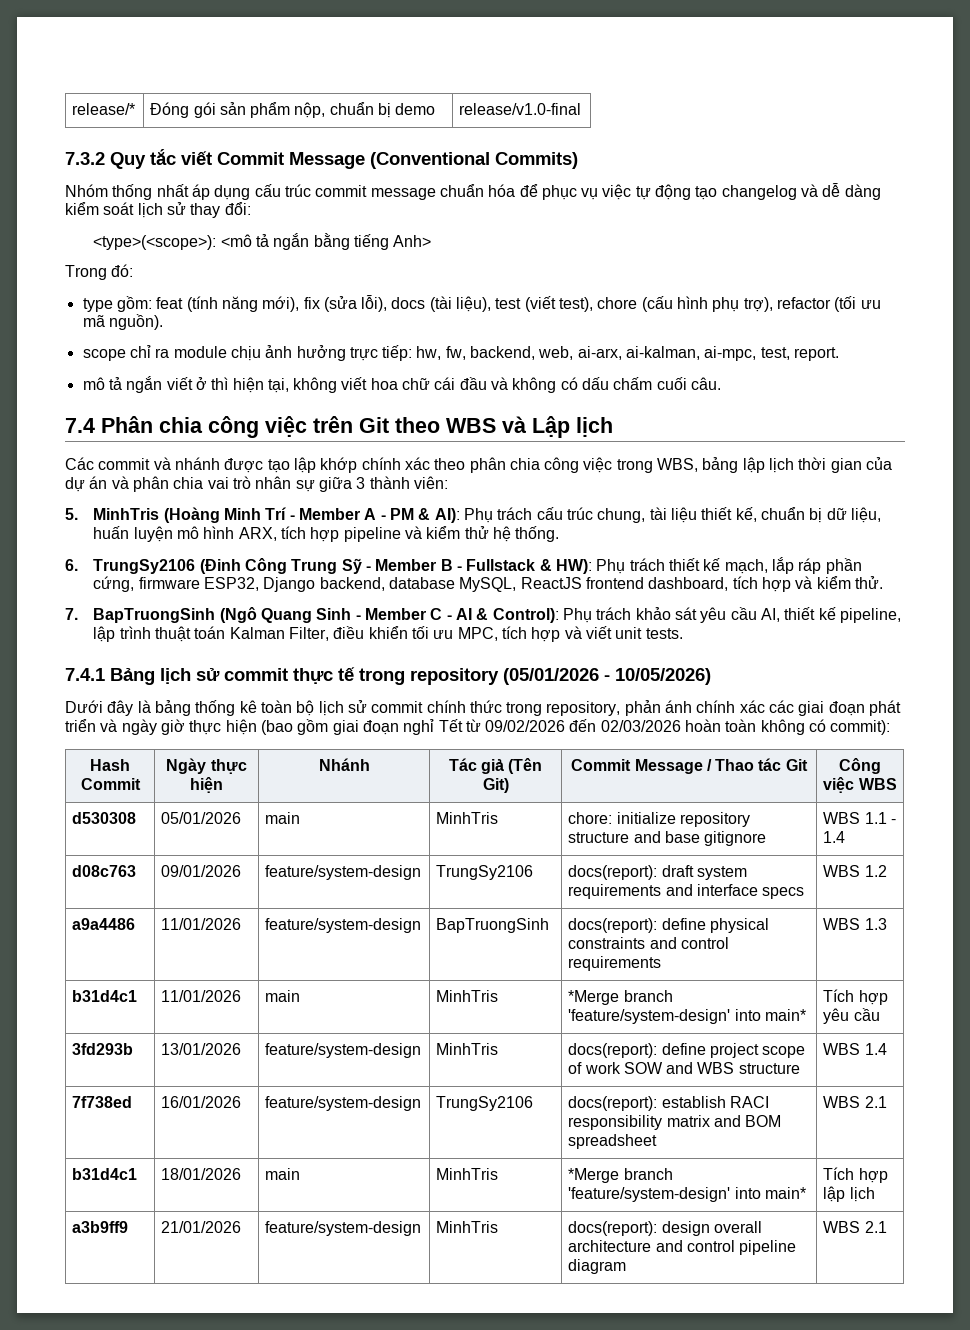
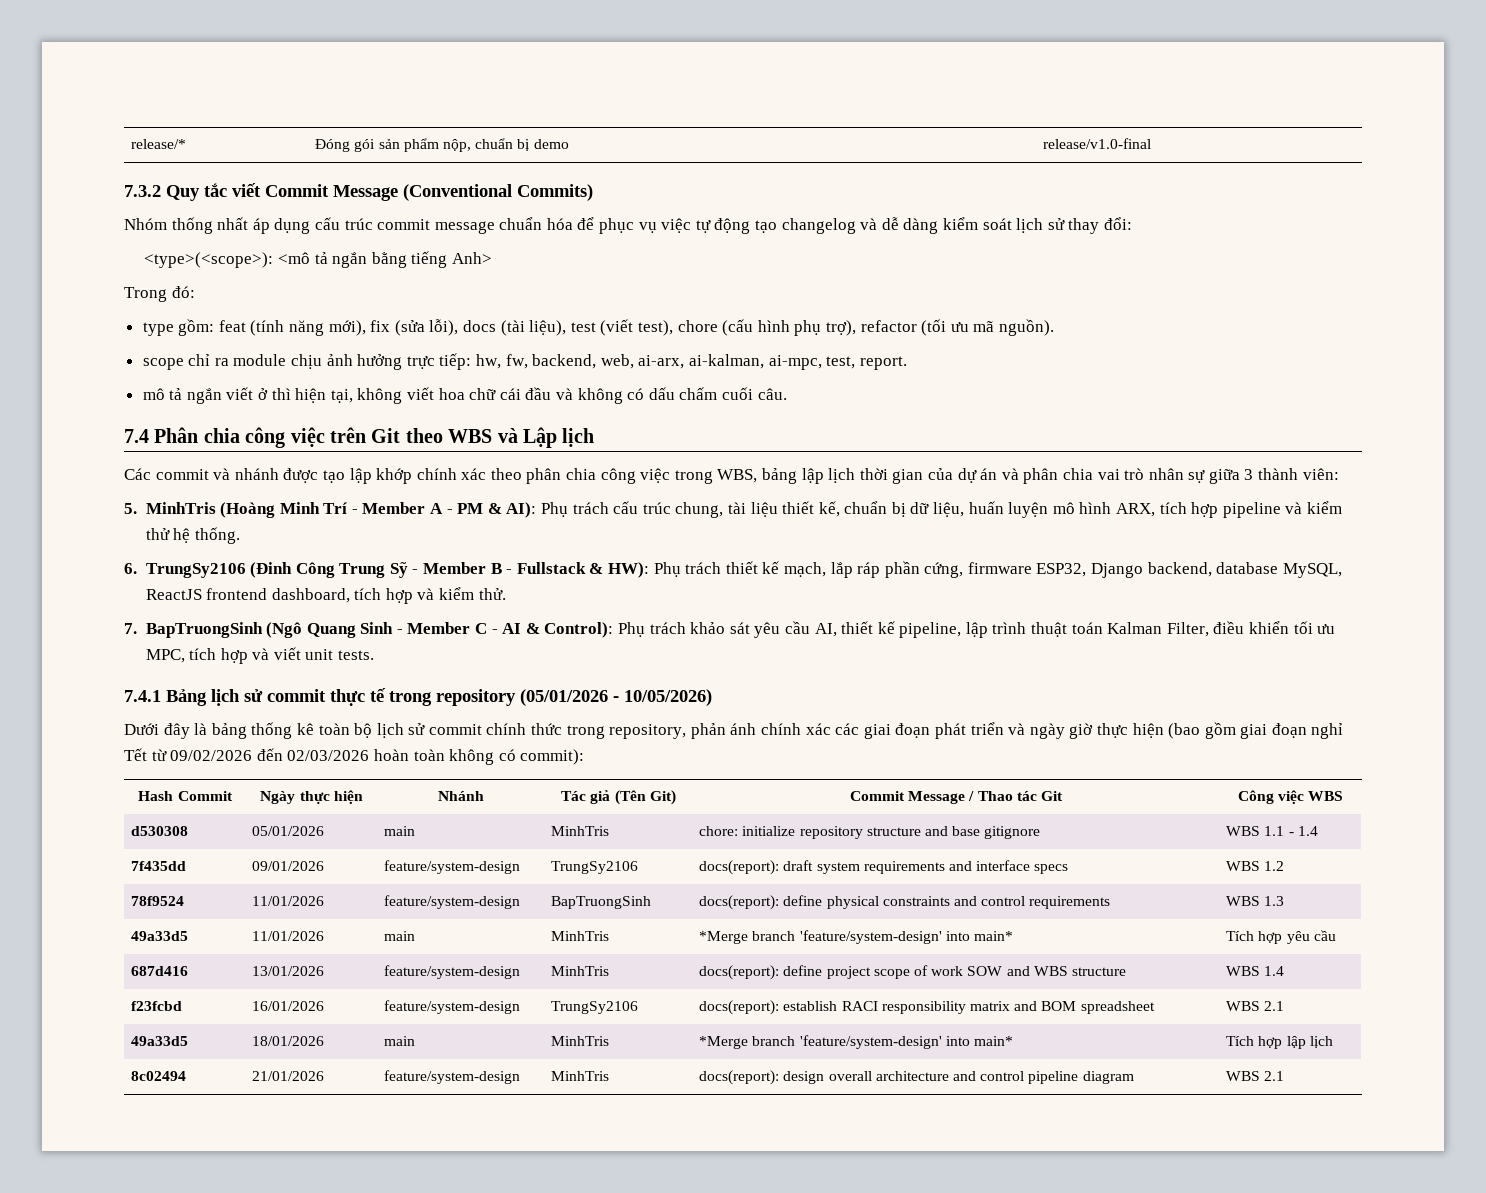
- d08c763 | 09/01/2026 | feature/system-design | TrungSy2106 | docs(report): draft system requirements and interface specs | WBS 1.2
+ 7f435dd | 09/01/2026 | feature/system-design | TrungSy2106 | docs(report): draft system requirements and interface specs | WBS 1.2
- a9a4486 | 11/01/2026 | feature/system-design | BapTruongSinh | docs(report): define physical constraints and control requirements | WBS 1.3
+ 78f9524 | 11/01/2026 | feature/system-design | BapTruongSinh | docs(report): define physical constraints and control requirements | WBS 1.3
- b31d4c1 | 11/01/2026 | main | MinhTris | *Merge branch 'feature/system-design' into main* | Tích hợp yêu cầu
+ 49a33d5 | 11/01/2026 | main | MinhTris | *Merge branch 'feature/system-design' into main* | Tích hợp yêu cầu
- 3fd293b | 13/01/2026 | feature/system-design | MinhTris | docs(report): define project scope of work SOW and WBS structure | WBS 1.4
+ 687d416 | 13/01/2026 | feature/system-design | MinhTris | docs(report): define project scope of work SOW and WBS structure | WBS 1.4
- 7f738ed | 16/01/2026 | feature/system-design | TrungSy2106 | docs(report): establish RACI responsibility matrix and BOM spreadsheet | WBS 2.1
+ f23fcbd | 16/01/2026 | feature/system-design | TrungSy2106 | docs(report): establish RACI responsibility matrix and BOM spreadsheet | WBS 2.1
- b31d4c1 | 18/01/2026 | main | MinhTris | *Merge branch 'feature/system-design' into main* | Tích hợp lập lịch
+ 49a33d5 | 18/01/2026 | main | MinhTris | *Merge branch 'feature/system-design' into main* | Tích hợp lập lịch
- a3b9ff9 | 21/01/2026 | feature/system-design | MinhTris | docs(report): design overall architecture and control pipeline diagram | WBS 2.1
+ 8c02494 | 21/01/2026 | feature/system-design | MinhTris | docs(report): design overall architecture and control pipeline diagram | WBS 2.1

